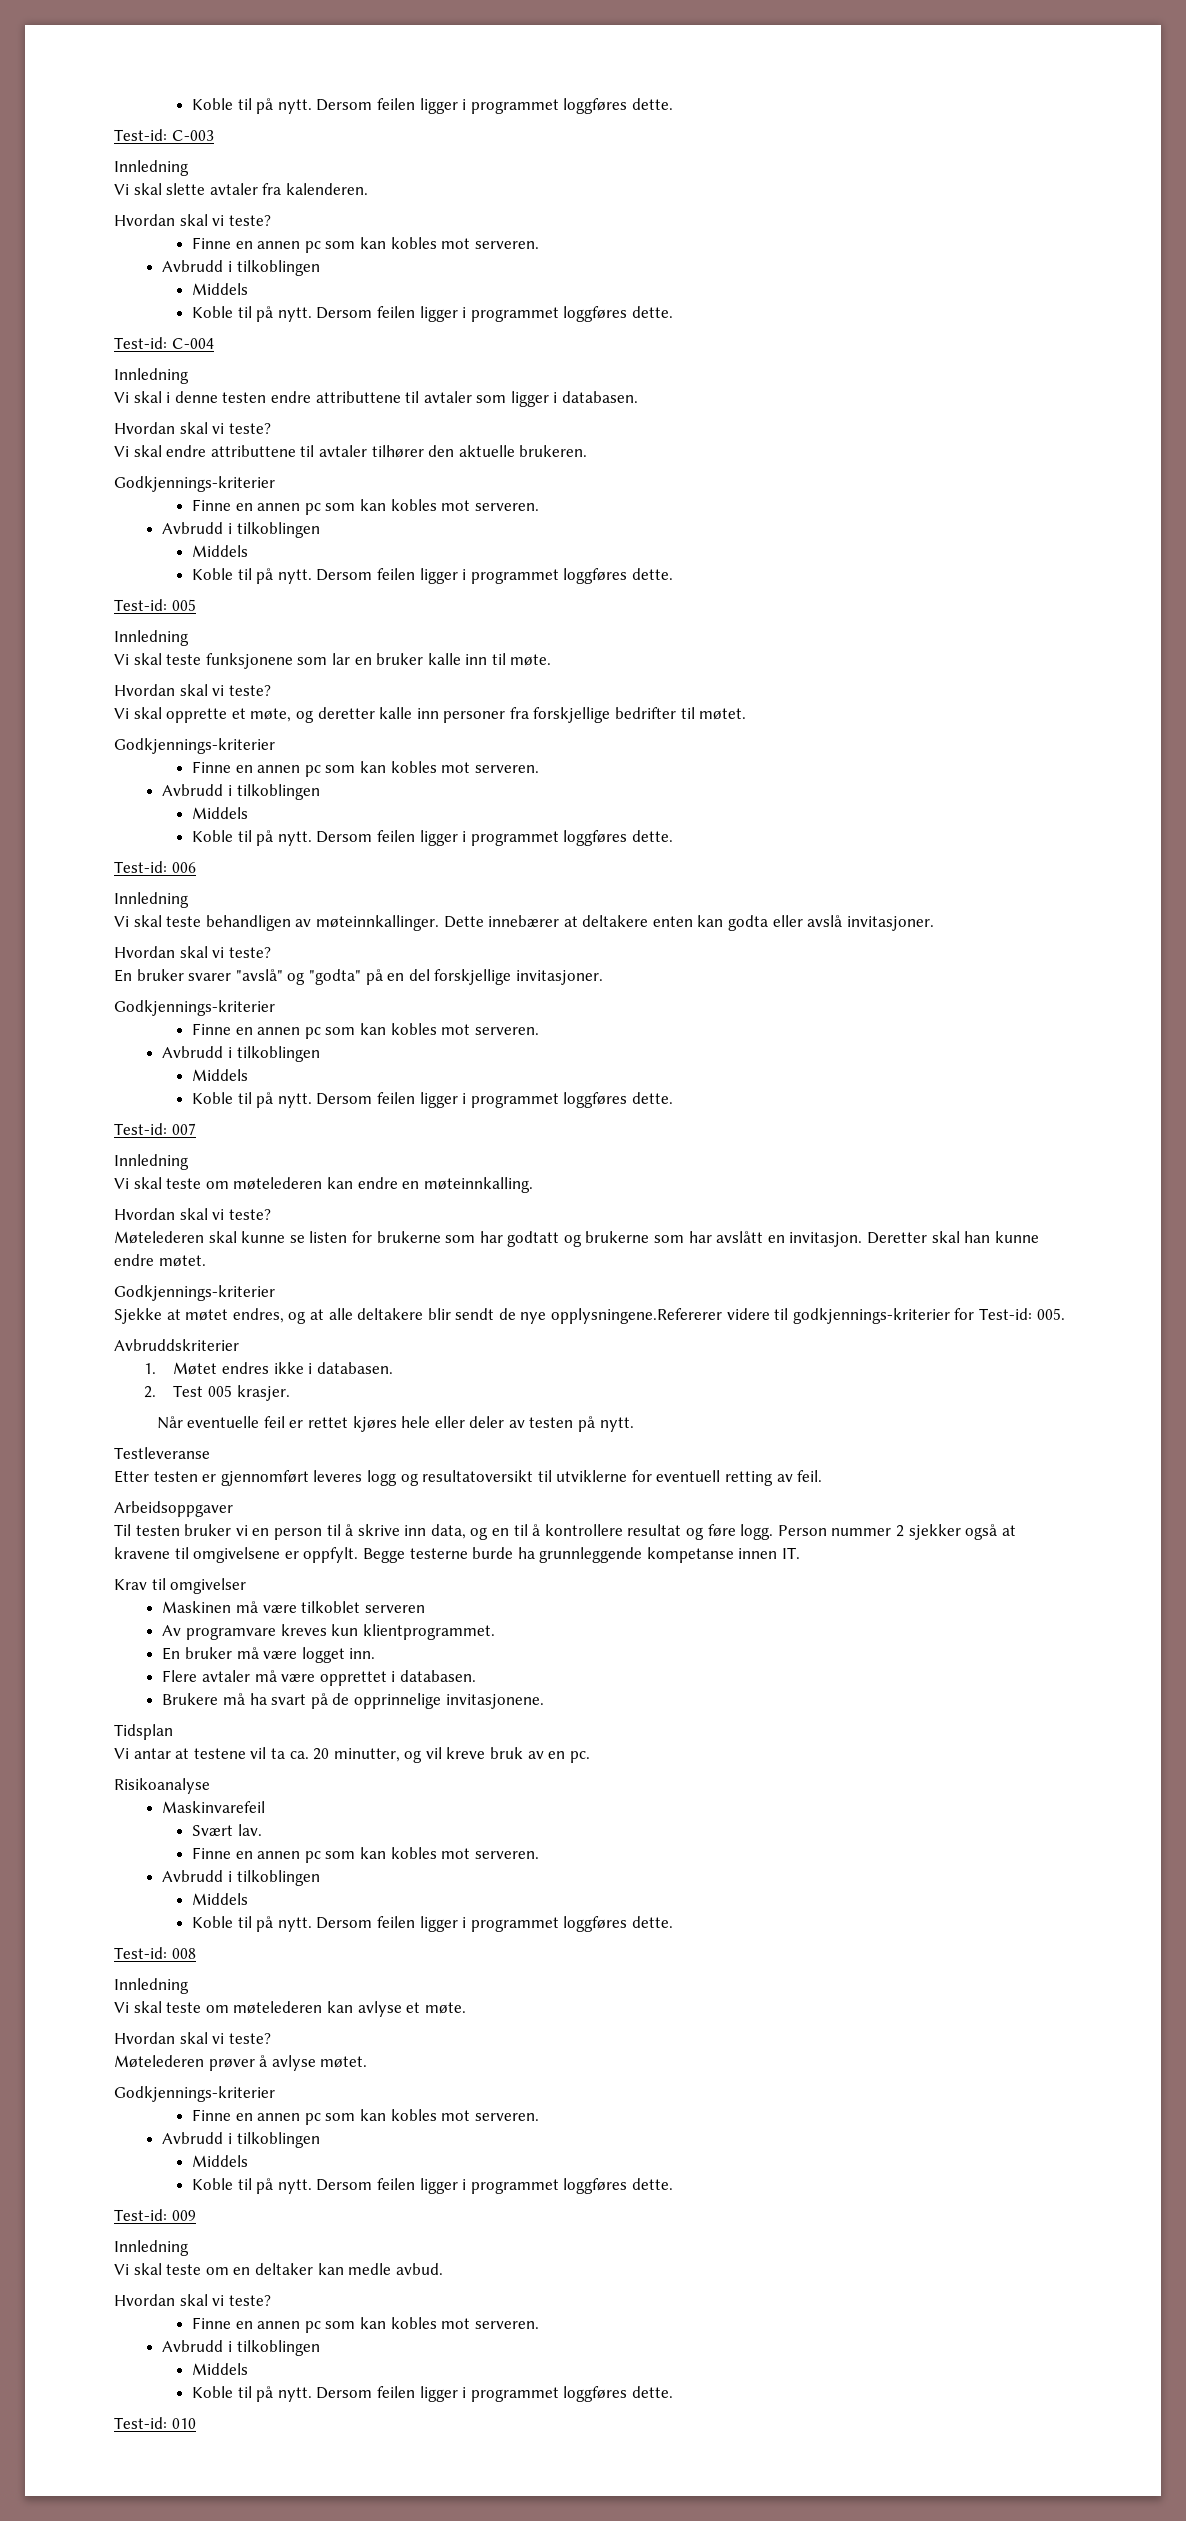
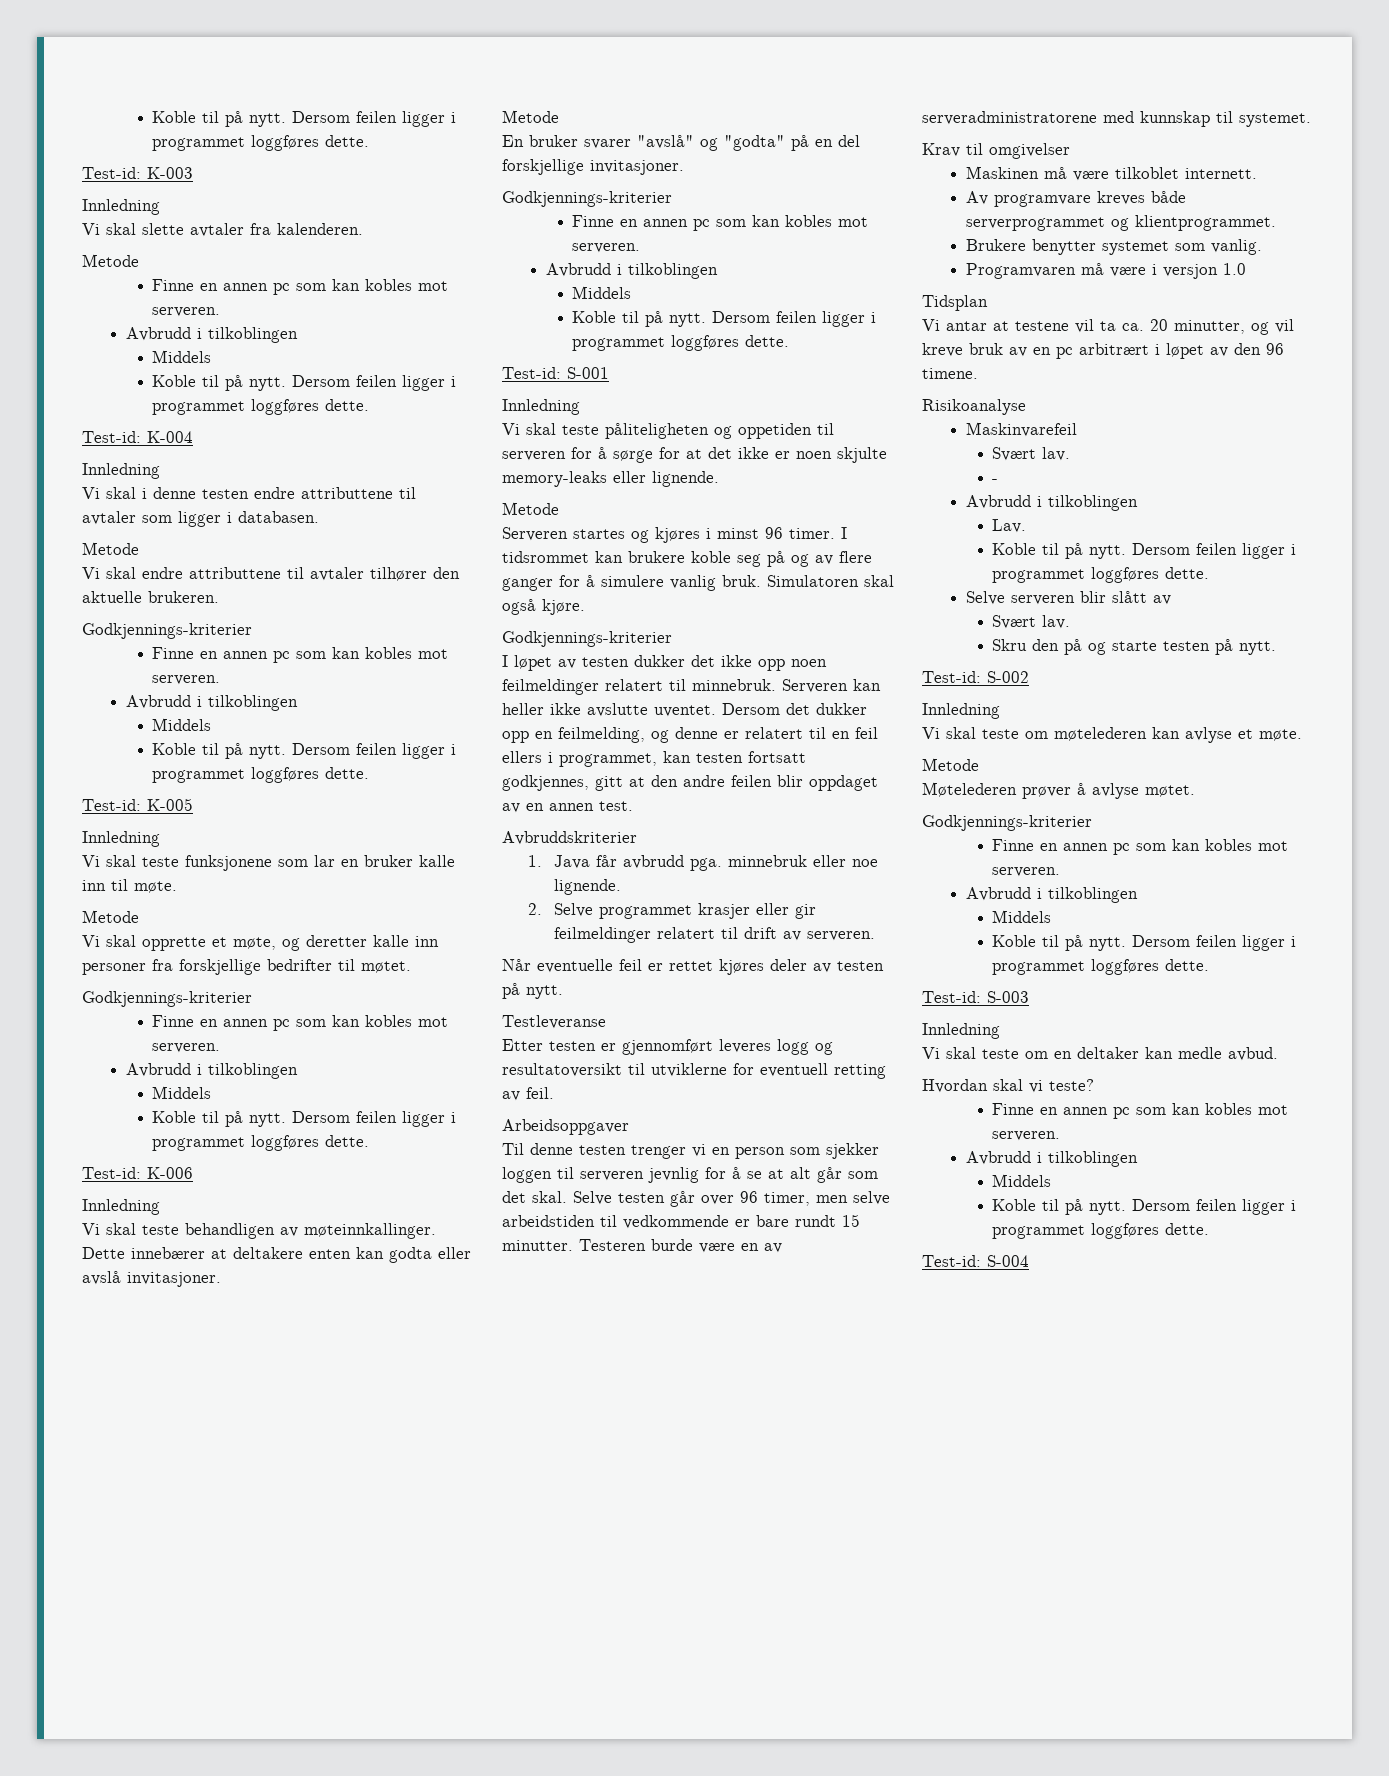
- Test-id: C-003
+ Test-id: K-003
  Vi skal slette avtaler fra kalenderen.
- Hvordan skal vi teste?
+ Metode
- Test-id: C-004
+ Test-id: K-004
  Vi skal i denne testen endre attributtene til avtaler som ligger i databasen.
- Hvordan skal vi teste?
+ Metode
- Test-id: 005
+ Test-id: K-005
  Vi skal teste funksjonene som lar en bruker kalle inn til møte.
- Hvordan skal vi teste?
+ Metode
- Test-id: 006
+ Test-id: K-006
  Dette innebærer at deltakere enten kan godta eller avslå invitasjoner.
- Hvordan skal vi teste?
+ Metode
- Test-id: 007
+ Test-id: S-001
  Innledning
- Vi skal teste om møtelederen kan endre en møteinnkalling.
- Hvordan skal vi teste?
- Møtelederen skal kunne se listen for brukerne som har godtatt og brukerne som har avslått en invitasjon. Deretter skal han kunne endre møtet.
+ Vi skal teste påliteligheten og oppetiden til serveren for å sørge for at det ikke er noen skjulte memory-leaks eller lignende.
+ Metode
+ Serveren startes og kjøres i minst 96 timer. I tidsrommet kan brukere koble seg på og av flere ganger for å simulere vanlig bruk. Simulatoren skal også kjøre.
  Godkjennings-kriterier
- Sjekke at møtet endres, og at alle deltakere blir sendt de nye opplysningene.Refererer videre til godkjennings-kriterier for Test-id: 005.
+ I løpet av testen dukker det ikke opp noen feilmeldinger relatert til minnebruk. Serveren kan heller ikke avslutte uventet. Dersom det dukker opp en feilmelding, og denne er relatert til en feil ellers i programmet, kan testen fortsatt godkjennes, gitt at den andre feilen blir oppdaget av en annen test.
  Avbruddskriterier
- 1. Møtet endres ikke i databasen.
- 2. Test 005 krasjer.
+ 1. Java får avbrudd pga. minnebruk eller noe lignende.
+ 2. Selve programmet krasjer eller gir feilmeldinger relatert til drift av serveren.
- Når eventuelle feil er rettet kjøres hele eller deler av testen på nytt.
+ Når eventuelle feil er rettet kjøres deler av testen på nytt.
- Til testen bruker vi en person til å skrive inn data, og en til å kontrollere resultat og føre logg. Person nummer 2 sjekker også at kravene til omgivelsene er oppfylt. Begge testerne burde ha grunnleggende kompetanse innen IT.
+ Til denne testen trenger vi en person som sjekker loggen til serveren jevnlig for å se at alt går som det skal. Selve testen går over 96 timer, men selve arbeidstiden til vedkommende er bare rundt 15 minutter. Testeren burde være en av serveradministratorene med kunnskap til systemet.
- Maskinen må være tilkoblet serveren
+ Maskinen må være tilkoblet internett.
- Av programvare kreves kun klientprogrammet.
- En bruker må være logget inn.
- Flere avtaler må være opprettet i databasen.
- Brukere må ha svart på de opprinnelige invitasjonene.
+ Av programvare kreves både serverprogrammet og klientprogrammet.
+ Brukere benytter systemet som vanlig.
+ Programvaren må være i versjon 1.0
- Vi antar at testene vil ta ca. 20 minutter, og vil kreve bruk av en pc.
+ Vi antar at testene vil ta ca. 20 minutter, og vil kreve bruk av en pc arbitrært i løpet av den 96 timene.
  Risikoanalyse
  Maskinvarefeil
  Svært lav.
- Finne en annen pc som kan kobles mot serveren.
+ -
  Avbrudd i tilkoblingen
- Middels
+ Lav.
- Test-id: 008
+ Selve serveren blir slått av
+ Svært lav.
+ Skru den på og starte testen på nytt.
+ Test-id: S-002
  Vi skal teste om møtelederen kan avlyse et møte.
- Hvordan skal vi teste?
+ Metode
- Test-id: 009
+ Test-id: S-003
- Test-id: 010
+ Test-id: S-004

